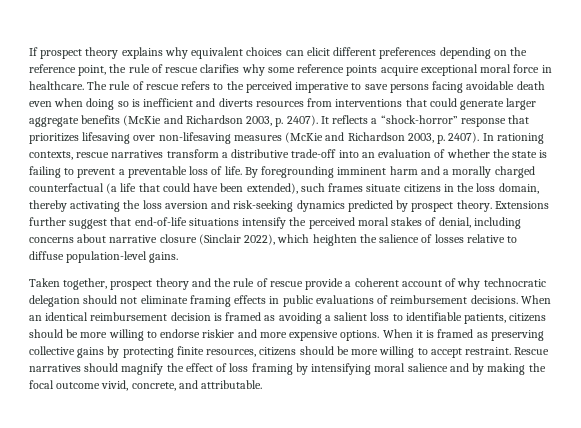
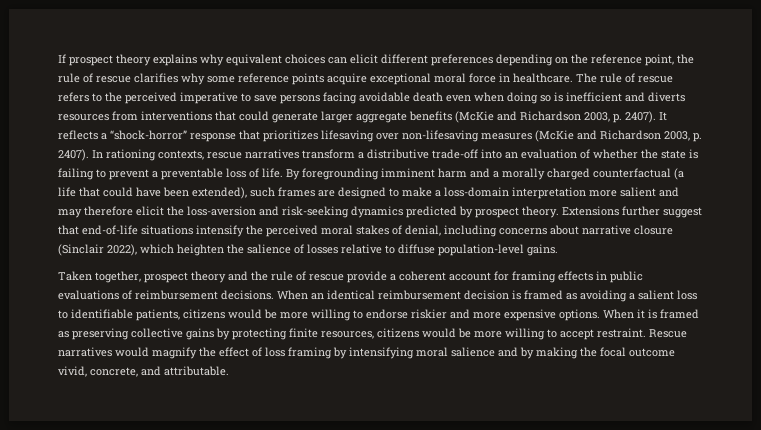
- By foregrounding imminent harm and a morally charged counterfactual (a life that could have been extended), such frames situate citizens in the loss domain, thereby activating the loss aversion and risk-seeking dynamics predicted by prospect theory.
+ By foregrounding imminent harm and a morally charged counterfactual (a life that could have been extended), such frames are designed to make a loss-domain interpretation more salient and may therefore elicit the loss-aversion and risk-seeking dynamics predicted by prospect theory.
- Taken together, prospect theory and the rule of rescue provide a coherent account of why technocratic delegation should not eliminate framing effects in public evaluations of reimbursement decisions.
+ Taken together, prospect theory and the rule of rescue provide a coherent account for framing effects in public evaluations of reimbursement decisions.
- When an identical reimbursement decision is framed as avoiding a salient loss to identifiable patients, citizens should be more willing to endorse riskier and more expensive options.
+ When an identical reimbursement decision is framed as avoiding a salient loss to identifiable patients, citizens would be more willing to endorse riskier and more expensive options.
- When it is framed as preserving collective gains by protecting finite resources, citizens should be more willing to accept restraint.
+ When it is framed as preserving collective gains by protecting finite resources, citizens would be more willing to accept restraint.
- Rescue narratives should magnify the effect of loss framing by intensifying moral salience and by making the focal outcome vivid, concrete, and attributable.
+ Rescue narratives would magnify the effect of loss framing by intensifying moral salience and by making the focal outcome vivid, concrete, and attributable.

